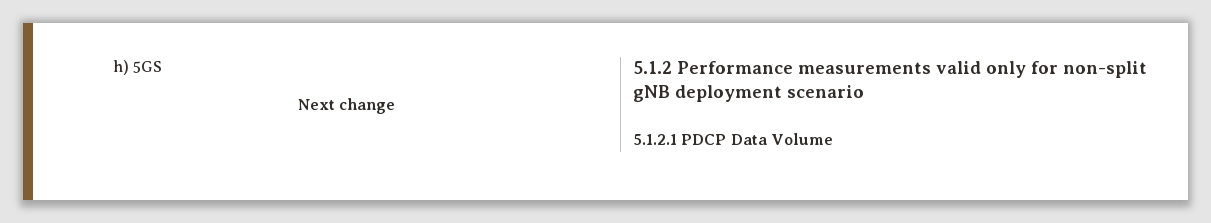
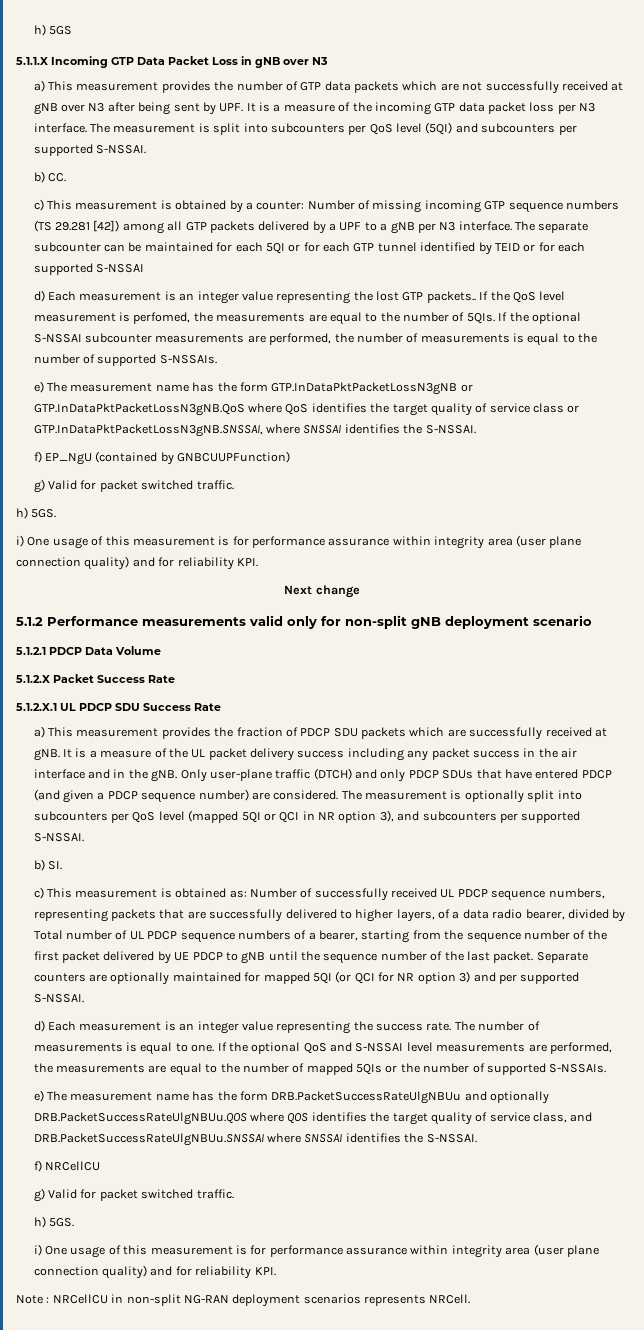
+ 5.1.1.X Incoming GTP Data Packet Loss in gNB over N3
+ a) This measurement provides the number of GTP data packets which are not successfully received at gNB over N3 after being sent by UPF. It is a measure of the incoming GTP data packet loss per N3 interface. The measurement is split into subcounters per QoS level (5QI) and subcounters per supported S-NSSAI.
+ b) CC.
+ c) This measurement is obtained by a counter: Number of missing incoming GTP sequence numbers (TS 29.281 [42]) among all GTP packets delivered by a UPF to a gNB per N3 interface. The separate subcounter can be maintained for each 5QI or for each GTP tunnel identified by TEID or for each supported S-NSSAI
+ d) Each measurement is an integer value representing the lost GTP packets.. If the QoS level measurement is perfomed, the measurements are equal to the number of 5QIs. If the optional S-NSSAI subcounter measurements are performed, the number of measurements is equal to the number of supported S-NSSAIs.
+ e) The measurement name has the form GTP.InDataPktPacketLossN3gNB or GTP.InDataPktPacketLossN3gNB.QoS where QoS identifies the target quality of service class or GTP.InDataPktPacketLossN3gNB.SNSSAI, where SNSSAI identifies the S-NSSAI.
+ f) EP_NgU (contained by GNBCUUPFunction)
+ g) Valid for packet switched traffic.
+ h) 5GS.
+ i) One usage of this measurement is for performance assurance within integrity area (user plane connection quality) and for reliability KPI.
+ 5.1.2.X Packet Success Rate
+ 5.1.2.X.1 UL PDCP SDU Success Rate
+ a) This measurement provides the fraction of PDCP SDU packets which are successfully received at gNB. It is a measure of the UL packet delivery success including any packet success in the air interface and in the gNB. Only user-plane traffic (DTCH) and only PDCP SDUs that have entered PDCP (and given a PDCP sequence number) are considered. The measurement is optionally split into subcounters per QoS level (mapped 5QI or QCI in NR option 3), and subcounters per supported S-NSSAI.
+ b) SI.
+ c) This measurement is obtained as: Number of successfully received UL PDCP sequence numbers, representing packets that are successfully delivered to higher layers, of a data radio bearer, divided by Total number of UL PDCP sequence numbers of a bearer, starting from the sequence number of the first packet delivered by UE PDCP to gNB until the sequence number of the last packet. Separate counters are optionally maintained for mapped 5QI (or QCI for NR option 3) and per supported S-NSSAI.
+ d) Each measurement is an integer value representing the success rate. The number of measurements is equal to one. If the optional QoS and S-NSSAI level measurements are performed, the measurements are equal to the number of mapped 5QIs or the number of supported S-NSSAIs.
+ e) The measurement name has the form DRB.PacketSuccessRateUlgNBUu and optionally DRB.PacketSuccessRateUlgNBUu.QOS where QOS identifies the target quality of service class, and DRB.PacketSuccessRateUlgNBUu.SNSSAI where SNSSAI identifies the S-NSSAI.
+ f) NRCellCU
+ g) Valid for packet switched traffic.
+ h) 5GS.
+ i) One usage of this measurement is for performance assurance within integrity area (user plane connection quality) and for reliability KPI.
+ Note : NRCellCU in non-split NG-RAN deployment scenarios represents NRCell.

